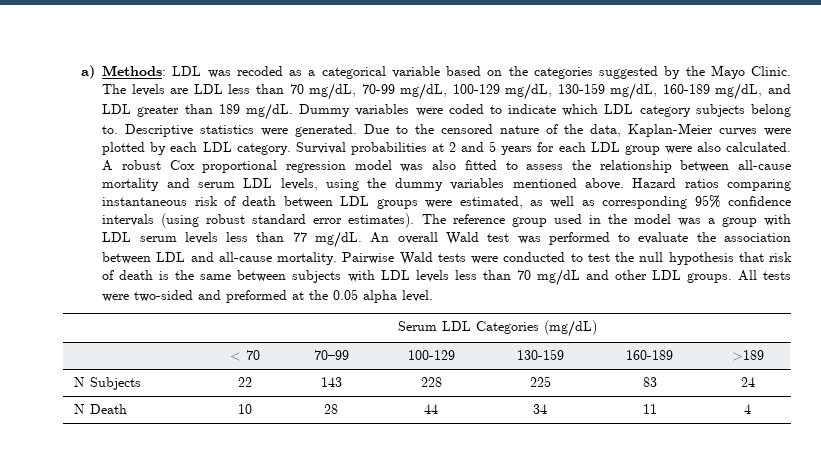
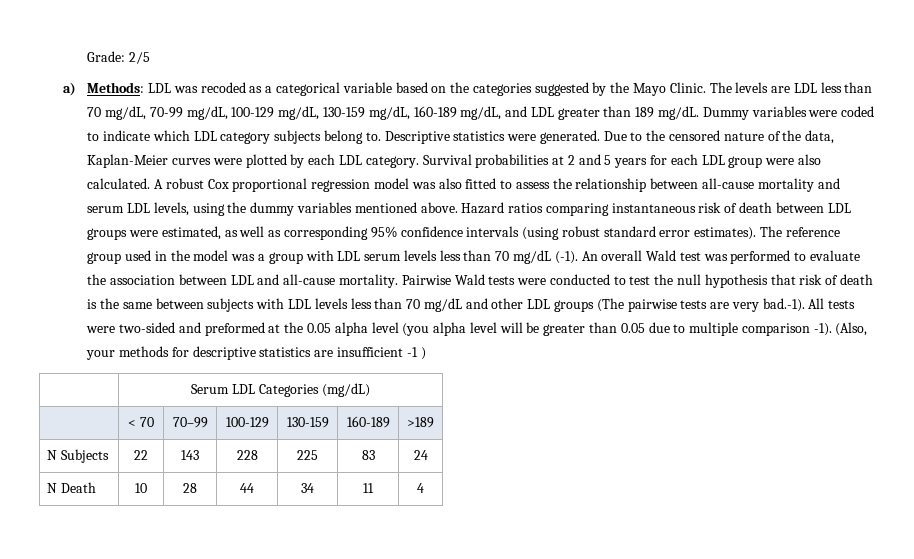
+ Grade: 2/5
- The reference group used in the model was a group with LDL serum levels less than 77 mg/dL.
+ The reference group used in the model was a group with LDL serum levels less than 70 mg/dL (-1).
- Pairwise Wald tests were conducted to test the null hypothesis that risk of death is the same between subjects with LDL levels less than 70 mg/dL and other LDL groups. All tests were two-sided and preformed at the 0.05 alpha level.
+ Pairwise Wald tests were conducted to test the null hypothesis that risk of death is the same between subjects with LDL levels less than 70 mg/dL and other LDL groups (The pairwise tests are very bad.-1). All tests were two-sided and preformed at the 0.05 alpha level (you alpha level will be greater than 0.05 due to multiple comparison -1). (Also, your methods for descriptive statistics are insufficient -1 )

